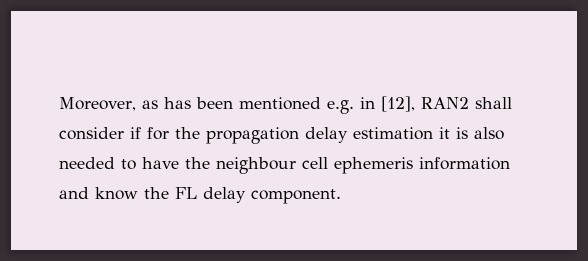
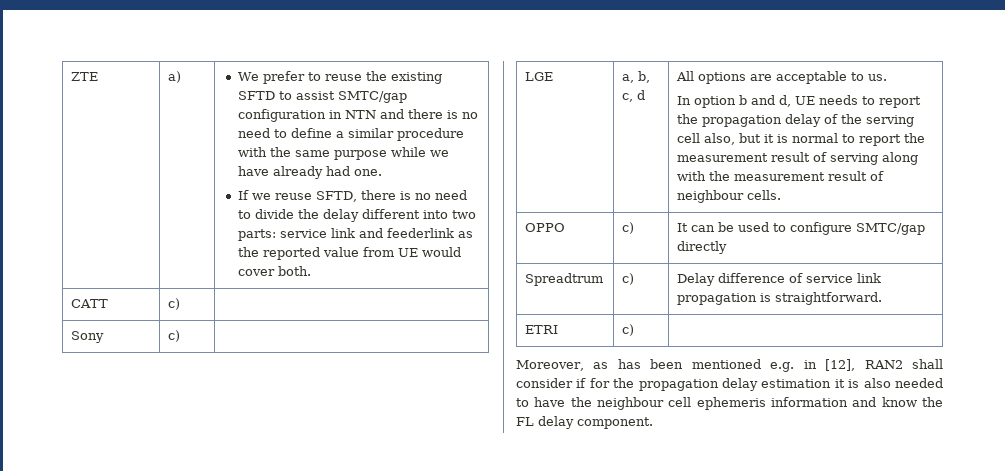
+ ZTE | a) | We prefer to reuse the existing SFTD to assist SMTC/gap configuration in NTN and there is no need to define a similar procedure with the same purpose while we have already had one.
+ If we reuse SFTD, there is no need to divide the delay different into two parts: service link and feederlink as the reported value from UE would cover both.
+ CATT | c) |
+ Sony | c) |
+ LGE | a, b, c, d | All options are acceptable to us.
+ In option b and d, UE needs to report the propagation delay of the serving cell also, but it is normal to report the measurement result of serving along with the measurement result of neighbour cells.
+ OPPO | c) | It can be used to configure SMTC/gap directly
+ Spreadtrum | c) | Delay difference of service link propagation is straightforward.
+ ETRI | c) |

